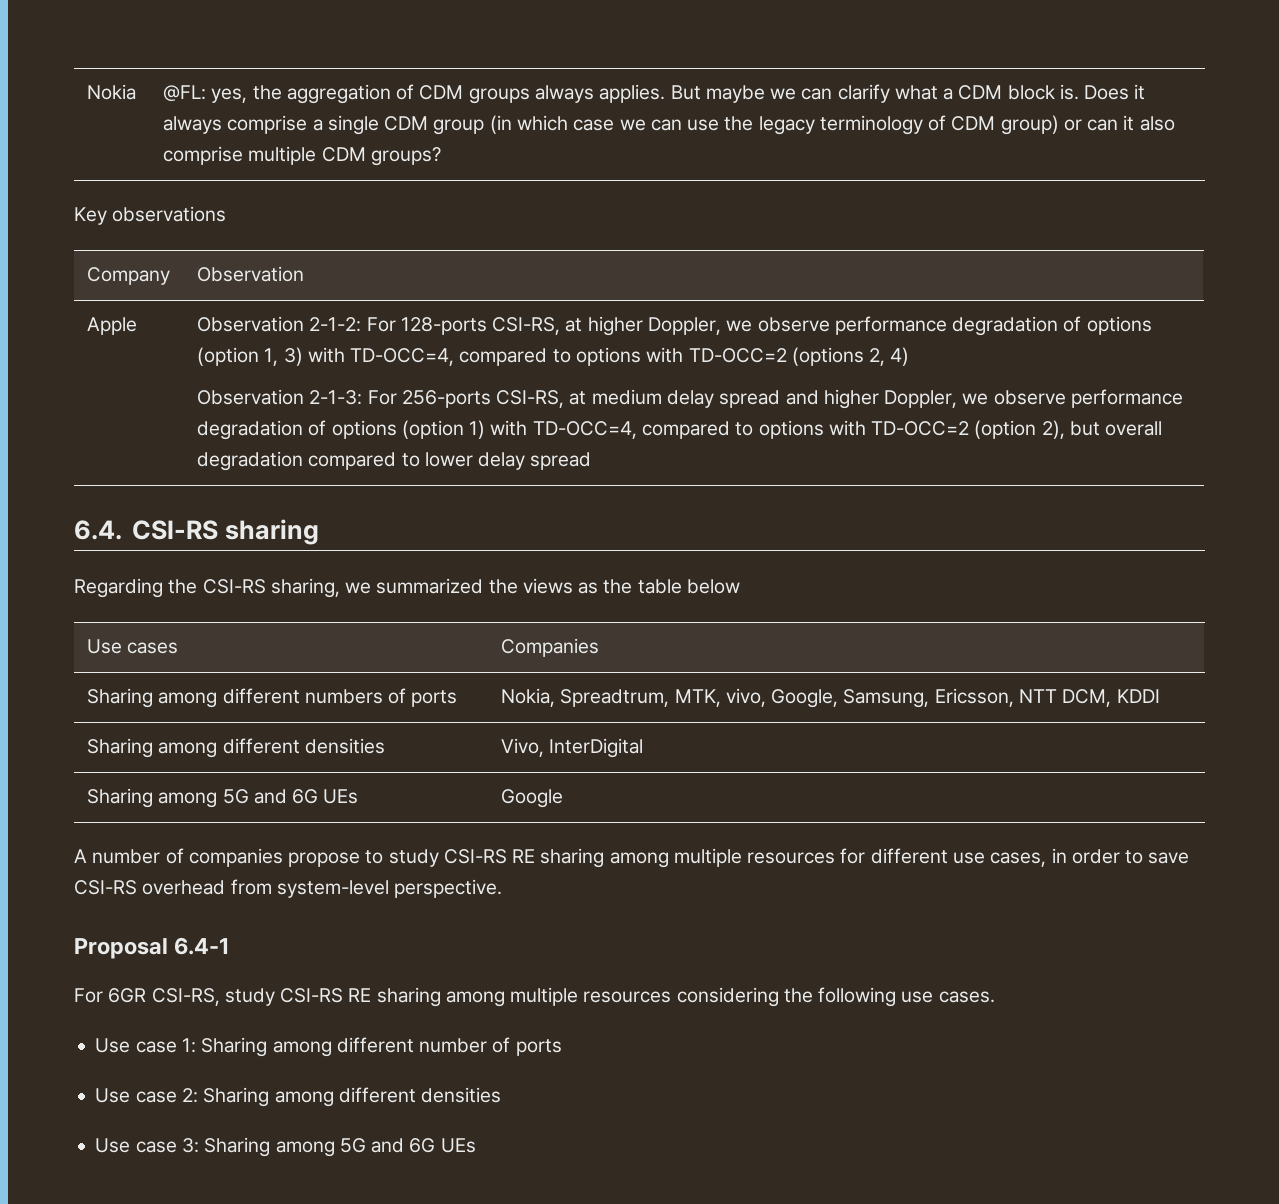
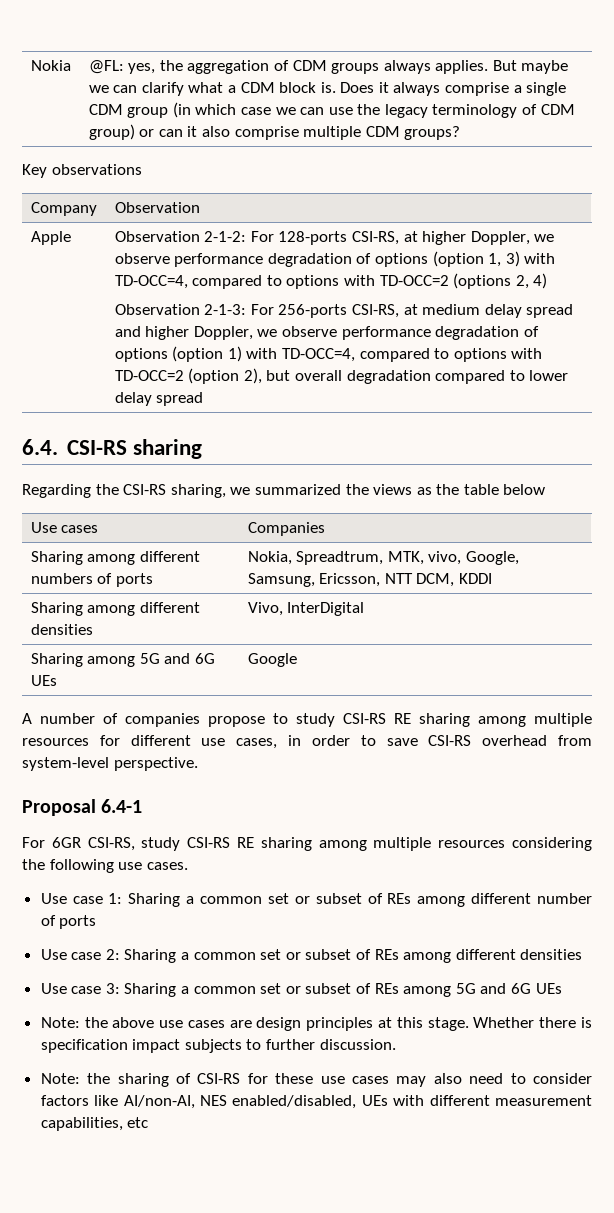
- Use case 1: Sharing among different number of ports
+ Use case 1: Sharing a common set or subset of REs among different number of ports
- Use case 2: Sharing among different densities
+ Use case 2: Sharing a common set or subset of REs among different densities
- Use case 3: Sharing among 5G and 6G UEs
+ Use case 3: Sharing a common set or subset of REs among 5G and 6G UEs
+ Note: the above use cases are design principles at this stage. Whether there is specification impact subjects to further discussion.
+ Note: the sharing of CSI-RS for these use cases may also need to consider factors like AI/non-AI, NES enabled/disabled, UEs with different measurement capabilities, etc

